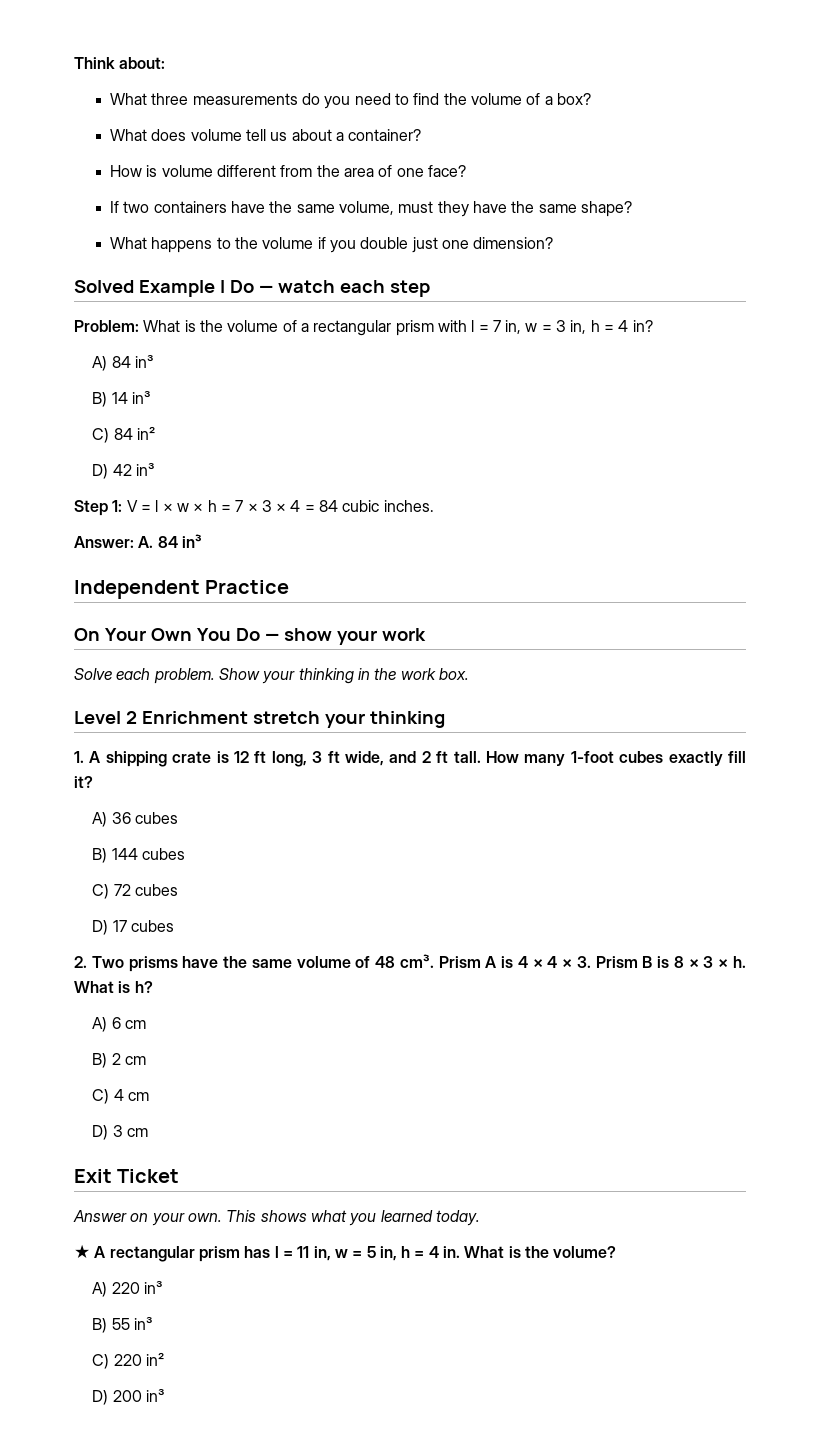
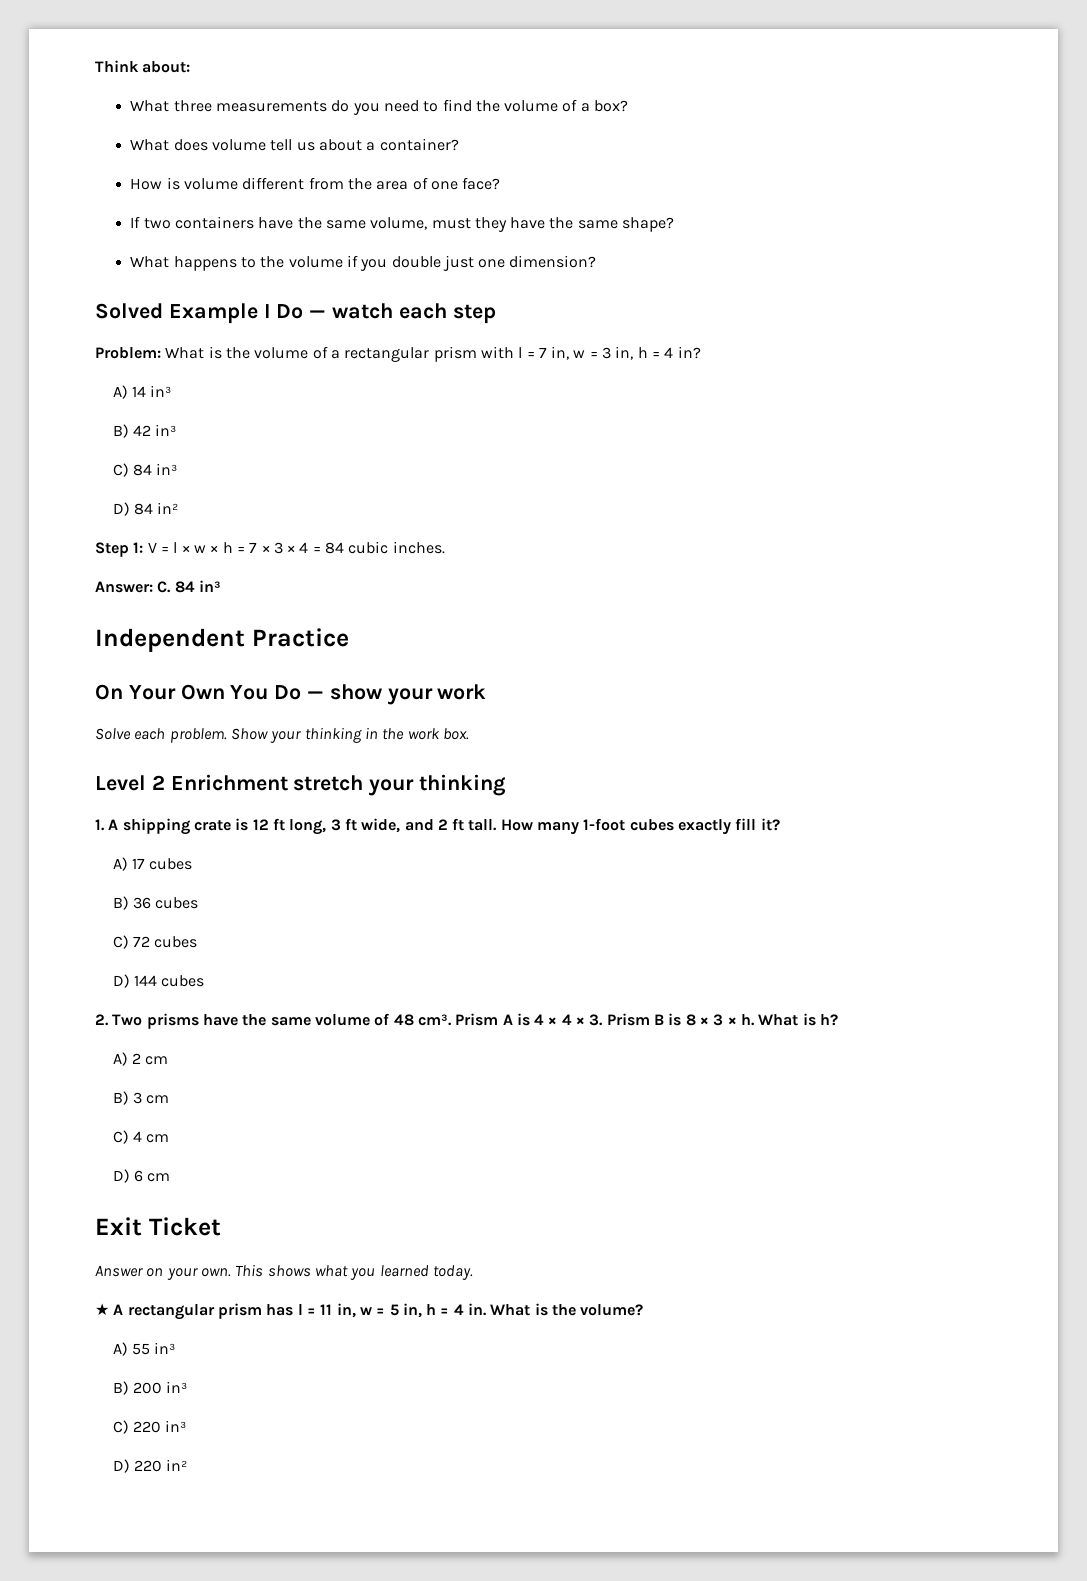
- A) 84 in³
- B) 14 in³
+ A) 14 in³
+ B) 42 in³
- C) 84 in²
- D) 42 in³
+ C) 84 in³
+ D) 84 in²
- Answer: A. 84 in³
+ Answer: C. 84 in³
- A) 36 cubes
+ A) 17 cubes
- B) 144 cubes
+ B) 36 cubes
- D) 17 cubes
+ D) 144 cubes
- A) 6 cm
+ A) 2 cm
- B) 2 cm
+ B) 3 cm
- D) 3 cm
+ D) 6 cm
- A) 220 in³
- B) 55 in³
+ A) 55 in³
+ B) 200 in³
- C) 220 in²
- D) 200 in³
+ C) 220 in³
+ D) 220 in²

